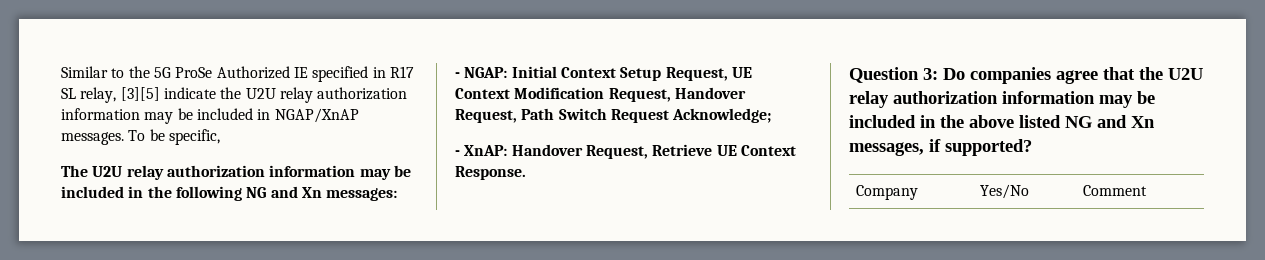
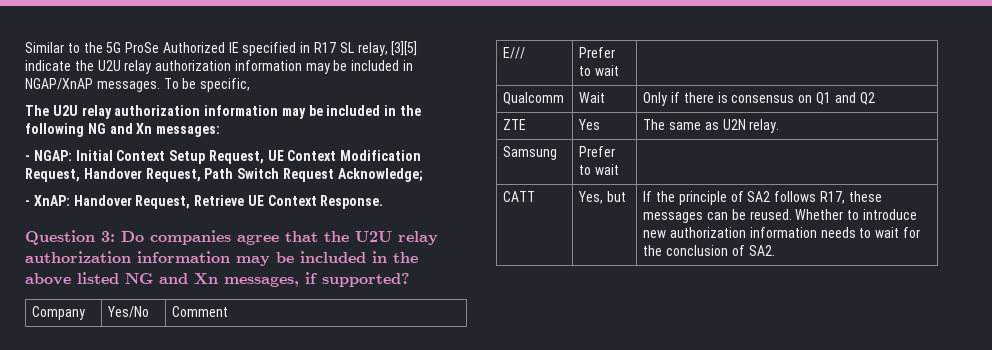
+ E/// | Prefer to wait |
+ Qualcomm | Wait | Only if there is consensus on Q1 and Q2
+ ZTE | Yes | The same as U2N relay.
+ Samsung | Prefer to wait |
+ CATT | Yes, but | If the principle of SA2 follows R17, these messages can be reused. Whether to introduce new authorization information needs to wait for the conclusion of SA2.

